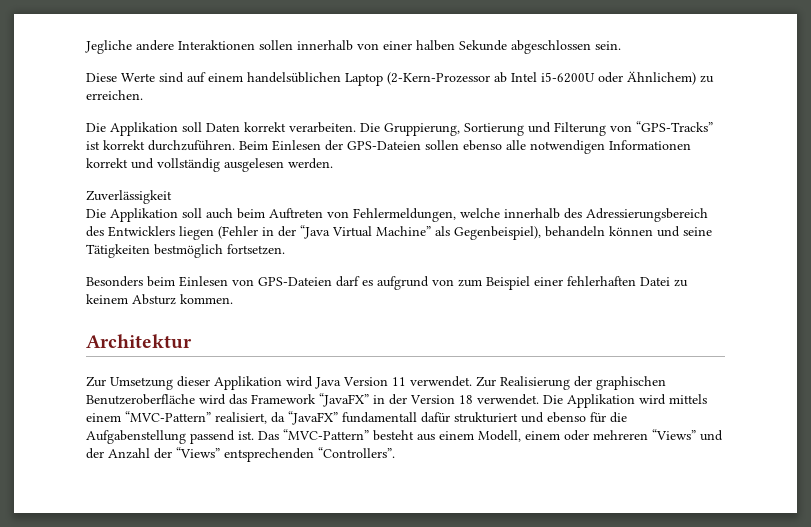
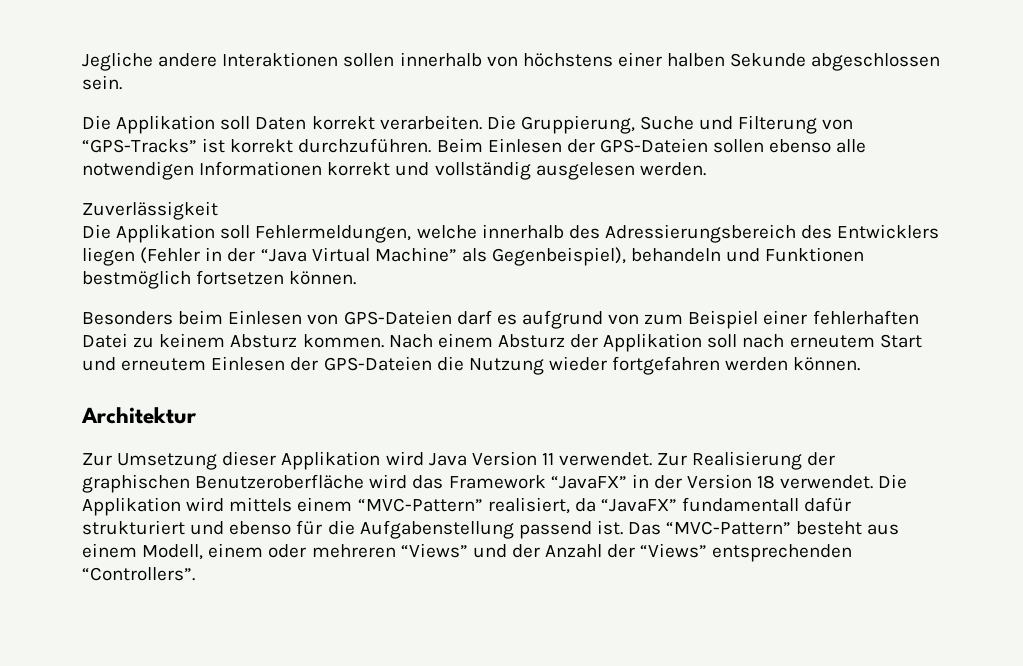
- Jegliche andere Interaktionen sollen innerhalb von einer halben Sekunde abgeschlossen sein.
+ Jegliche andere Interaktionen sollen innerhalb von höchstens einer halben Sekunde abgeschlossen sein.
- Diese Werte sind auf einem handelsüblichen Laptop (2-Kern-Prozessor ab Intel i5-6200U oder Ähnlichem) zu erreichen.
- Die Gruppierung, Sortierung und Filterung von “GPS-Tracks” ist korrekt durchzuführen.
+ Die Gruppierung, Suche und Filterung von “GPS-Tracks” ist korrekt durchzuführen.
- Die Applikation soll auch beim Auftreten von Fehlermeldungen, welche innerhalb des Adressierungsbereich des Entwicklers liegen (Fehler in der “Java Virtual Machine” als Gegenbeispiel), behandeln können und seine Tätigkeiten bestmöglich fortsetzen.
+ Die Applikation soll Fehlermeldungen, welche innerhalb des Adressierungsbereich des Entwicklers liegen (Fehler in der “Java Virtual Machine” als Gegenbeispiel), behandeln und Funktionen bestmöglich fortsetzen können.
+ Nach einem Absturz der Applikation soll nach erneutem Start und erneutem Einlesen der GPS-Dateien die Nutzung wieder fortgefahren werden können.

